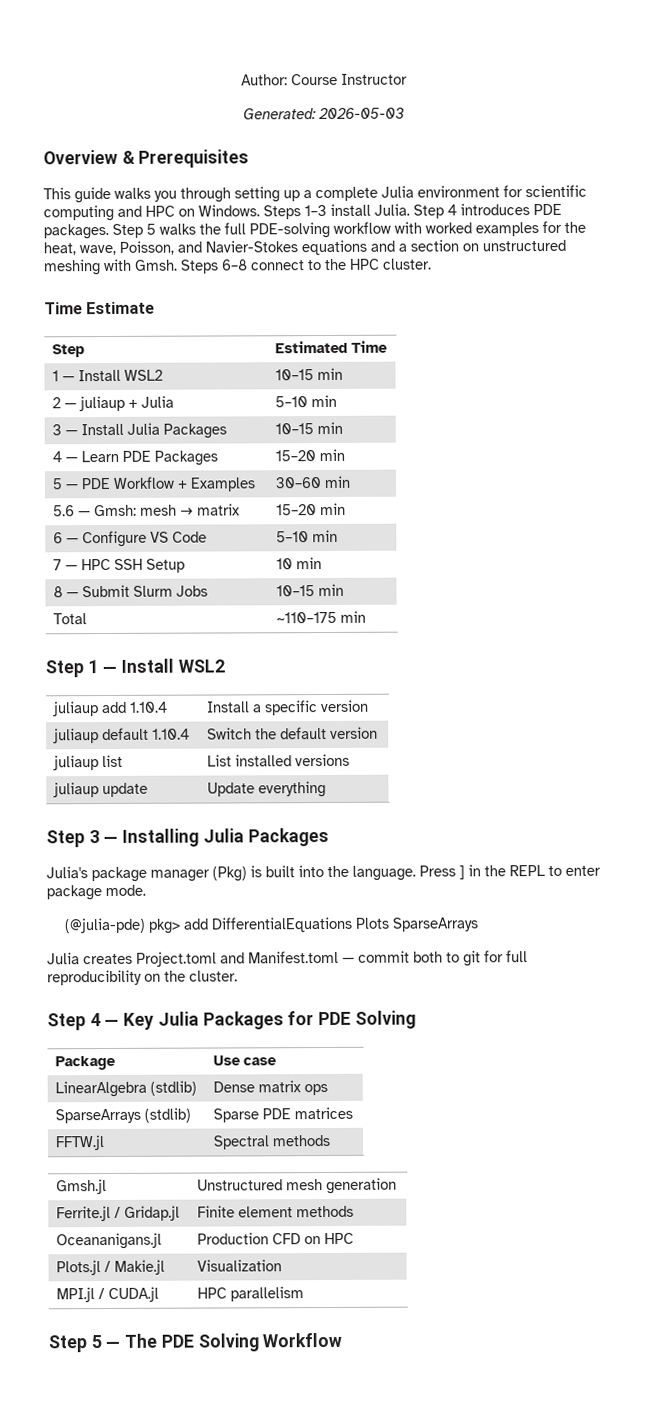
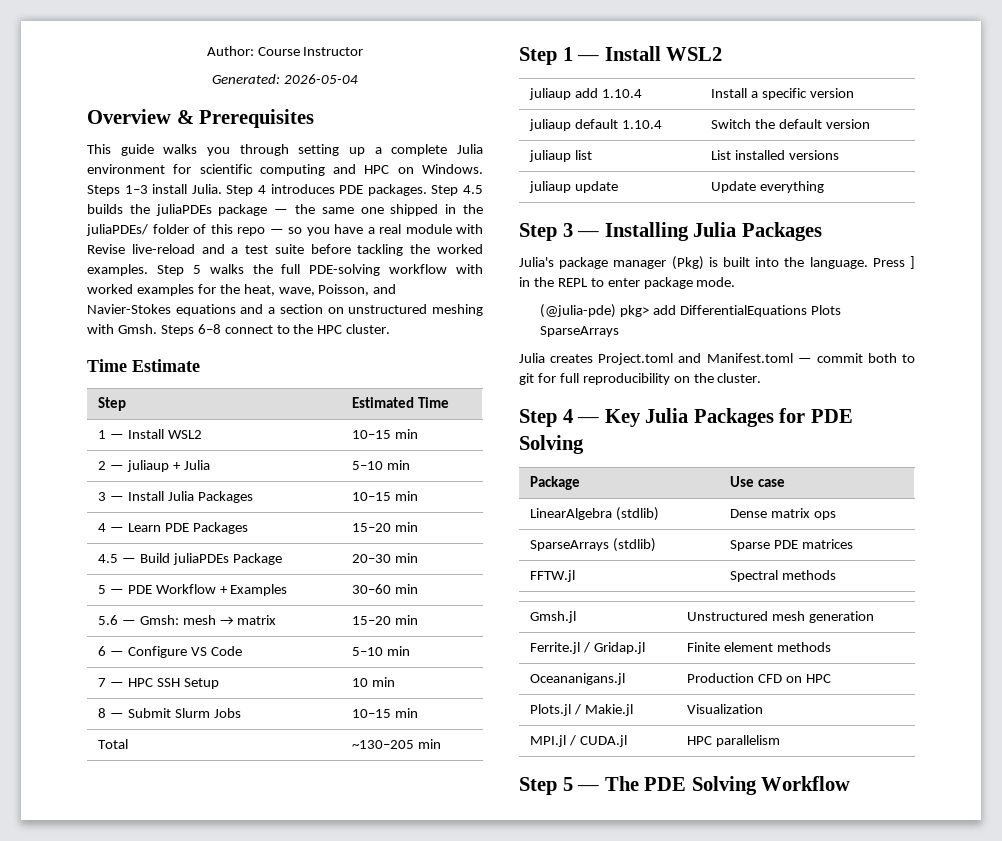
- Generated: 2026-05-03
+ Generated: 2026-05-04
- Step 5 walks the full PDE-solving workflow with worked examples for the heat, wave, Poisson, and Navier-Stokes equations and a section on unstructured meshing with Gmsh.
+ Step 4.5 builds the juliaPDEs package — the same one shipped in the juliaPDEs/ folder of this repo — so you have a real module with Revise live-reload and a test suite before tackling the worked examples. Step 5 walks the full PDE-solving workflow with worked examples for the heat, wave, Poisson, and Navier-Stokes equations and a section on unstructured meshing with Gmsh.
+ 4.5 — Build juliaPDEs Package | 20–30 min
- Total | ~110–175 min
+ Total | ~130–205 min

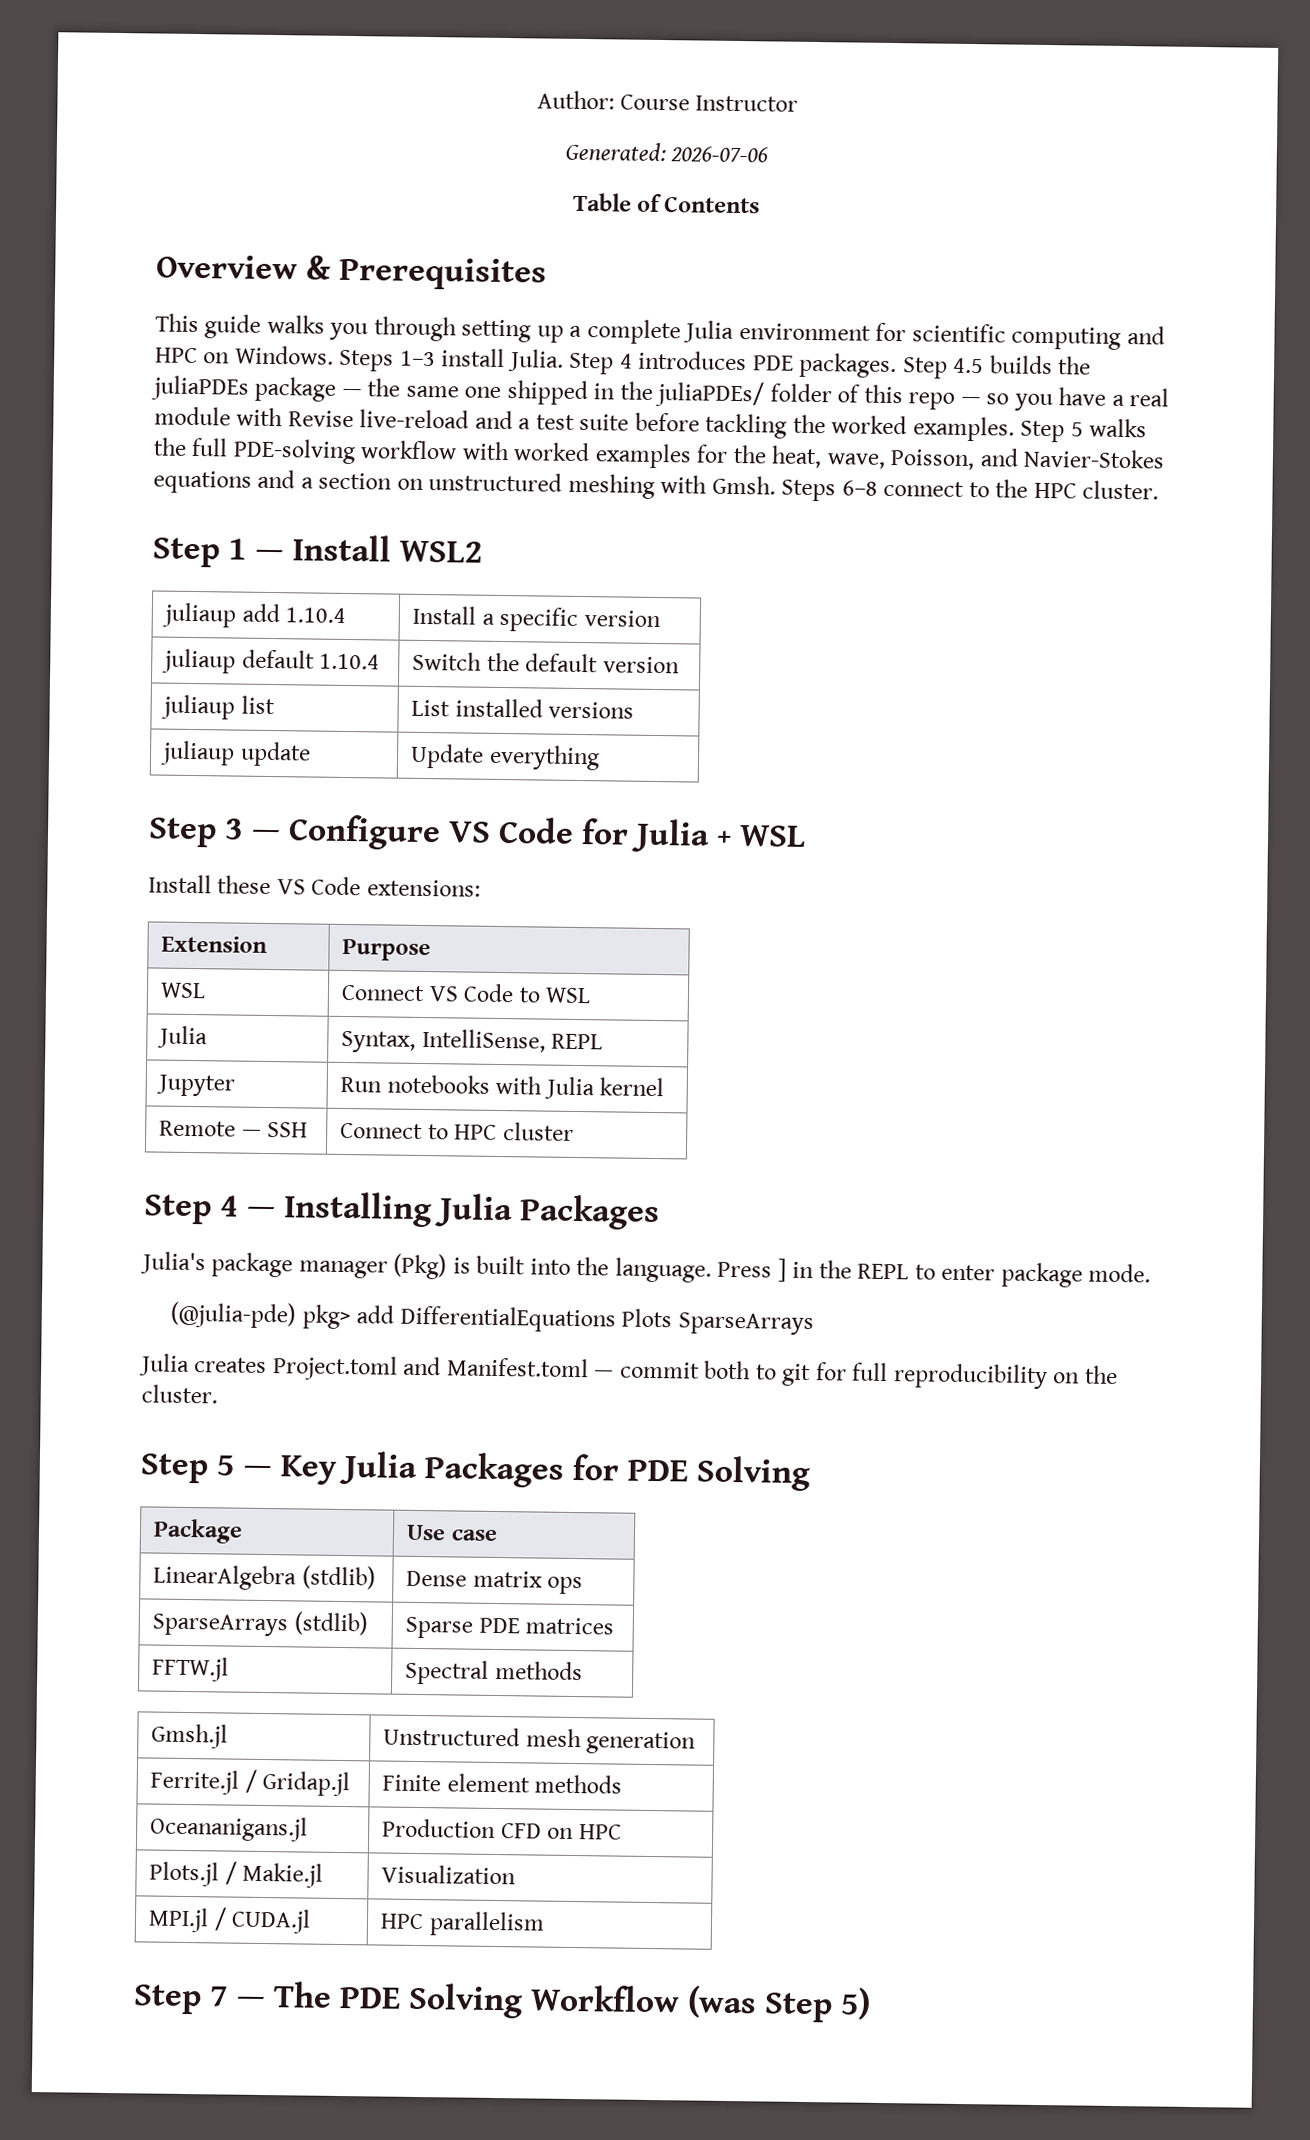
- Generated: 2026-05-04
+ Generated: 2026-07-06
+ Table of Contents
- Time Estimate
- Step | Estimated Time
- 1 — Install WSL2 | 10–15 min
- 2 — juliaup + Julia | 5–10 min
- 3 — Install Julia Packages | 10–15 min
- 4 — Learn PDE Packages | 15–20 min
- 4.5 — Build juliaPDEs Package | 20–30 min
- 5 — PDE Workflow + Examples | 30–60 min
- 5.6 — Gmsh: mesh → matrix | 15–20 min
- 6 — Configure VS Code | 5–10 min
- 7 — HPC SSH Setup | 10 min
- 8 — Submit Slurm Jobs | 10–15 min
- Total | ~130–205 min
- Step 3 — Installing Julia Packages
+ Step 3 — Configure VS Code for Julia + WSL
+ Install these VS Code extensions:
+ Extension | Purpose
+ WSL | Connect VS Code to WSL
+ Julia | Syntax, IntelliSense, REPL
+ Jupyter | Run notebooks with Julia kernel
+ Remote — SSH | Connect to HPC cluster
+ Step 4 — Installing Julia Packages
- Step 4 — Key Julia Packages for PDE Solving
+ Step 5 — Key Julia Packages for PDE Solving
- Step 5 — The PDE Solving Workflow
+ Step 7 — The PDE Solving Workflow (was Step 5)

